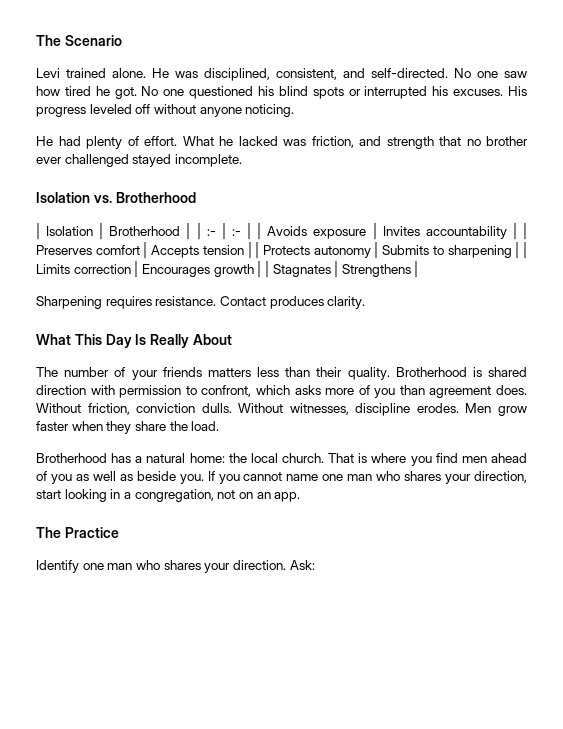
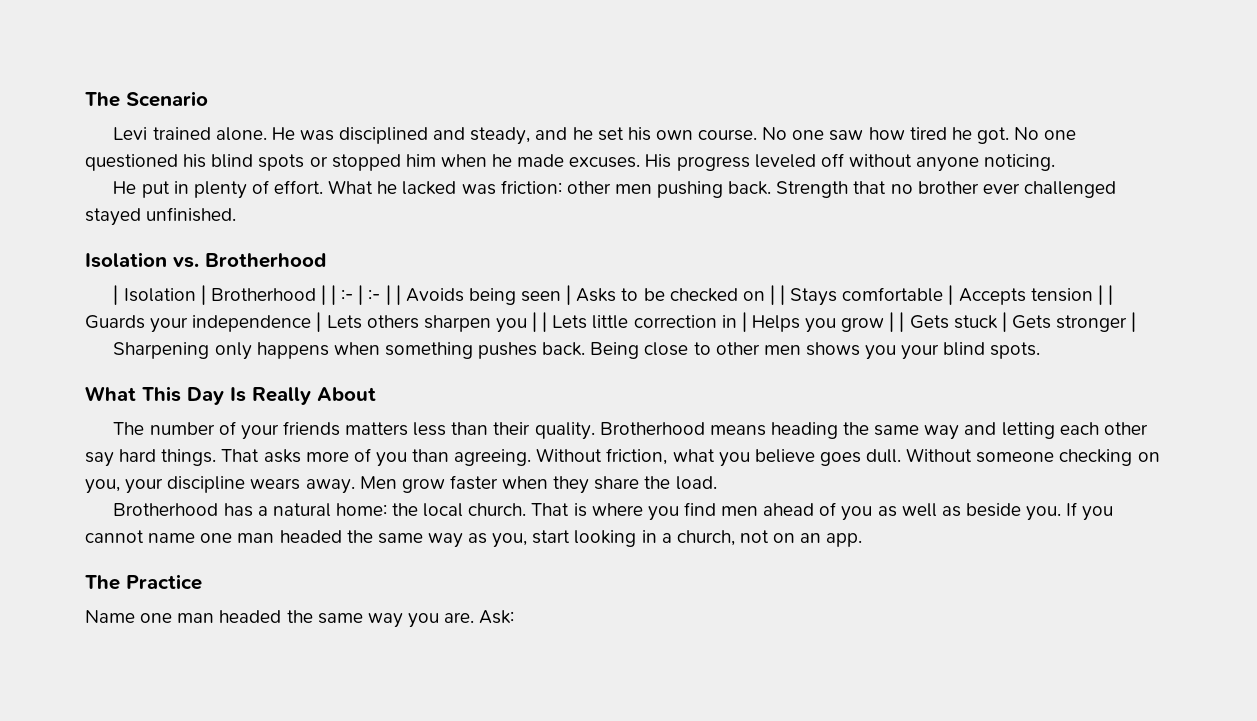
- He was disciplined, consistent, and self-directed.
+ He was disciplined and steady, and he set his own course.
- No one questioned his blind spots or interrupted his excuses.
+ No one questioned his blind spots or stopped him when he made excuses.
- He had plenty of effort.
+ He put in plenty of effort.
- What he lacked was friction, and strength that no brother ever challenged stayed incomplete.
+ What he lacked was friction: other men pushing back. Strength that no brother ever challenged stayed unfinished.
- | Isolation | Brotherhood | | :- | :- | | Avoids exposure | Invites accountability | | Preserves comfort | Accepts tension | | Protects autonomy | Submits to sharpening | | Limits correction | Encourages growth | | Stagnates | Strengthens |
- Sharpening requires resistance. Contact produces clarity.
+ | Isolation | Brotherhood | | :- | :- | | Avoids being seen | Asks to be checked on | | Stays comfortable | Accepts tension | | Guards your independence | Lets others sharpen you | | Lets little correction in | Helps you grow | | Gets stuck | Gets stronger |
+ Sharpening only happens when something pushes back. Being close to other men shows you your blind spots.
- Brotherhood is shared direction with permission to confront, which asks more of you than agreement does. Without friction, conviction dulls. Without witnesses, discipline erodes.
+ Brotherhood means heading the same way and letting each other say hard things. That asks more of you than agreeing. Without friction, what you believe goes dull. Without someone checking on you, your discipline wears away.
- If you cannot name one man who shares your direction, start looking in a congregation, not on an app.
+ If you cannot name one man headed the same way as you, start looking in a church, not on an app.
- Identify one man who shares your direction.
+ Name one man headed the same way you are.

